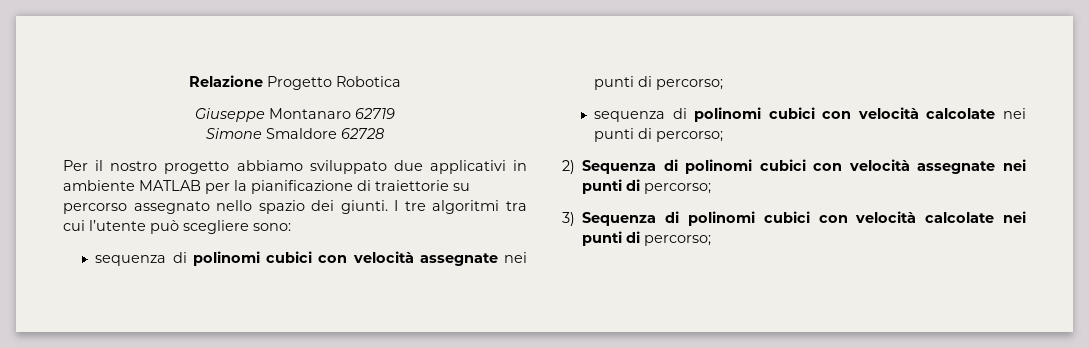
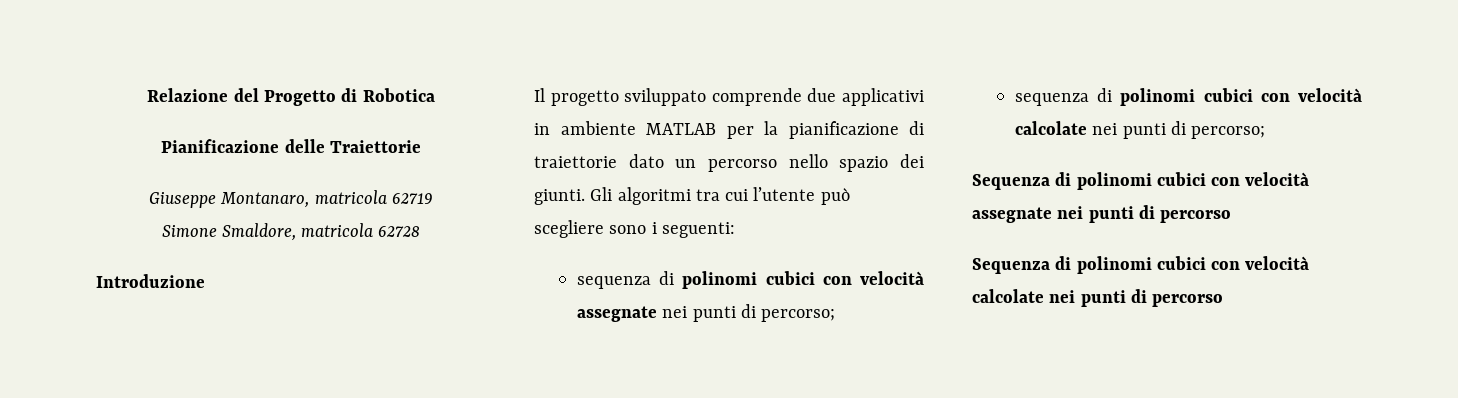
- Relazione Progetto Robotica
+ Relazione del Progetto di Robotica
+ Pianificazione delle Traiettorie
- Giuseppe Montanaro 62719
+ Giuseppe Montanaro, matricola 62719
- Simone Smaldore 62728
+ Simone Smaldore, matricola 62728
- Per il nostro progetto abbiamo sviluppato due applicativi in ambiente MATLAB per la pianificazione di traiettorie su percorso assegnato nello spazio dei giunti.
+ Introduzione
+ Il progetto sviluppato comprende due applicativi in ambiente MATLAB per la pianificazione di traiettorie dato un percorso nello spazio dei giunti.
- I tre algoritmi tra cui l’utente può scegliere sono:
+ Gli algoritmi tra cui l’utente può scegliere sono i seguenti:
- 2) Sequenza di polinomi cubici con velocità assegnate nei punti di percorso;
- 3) Sequenza di polinomi cubici con velocità calcolate nei punti di percorso;
+ Sequenza di polinomi cubici con velocità assegnate nei punti di percorso
+ Sequenza di polinomi cubici con velocità calcolate nei punti di percorso

